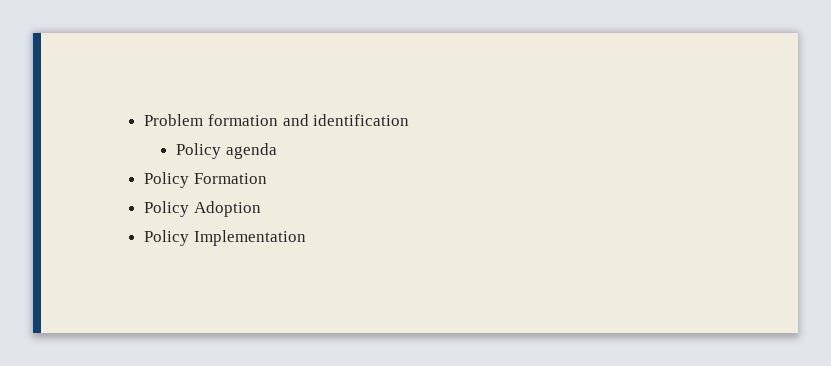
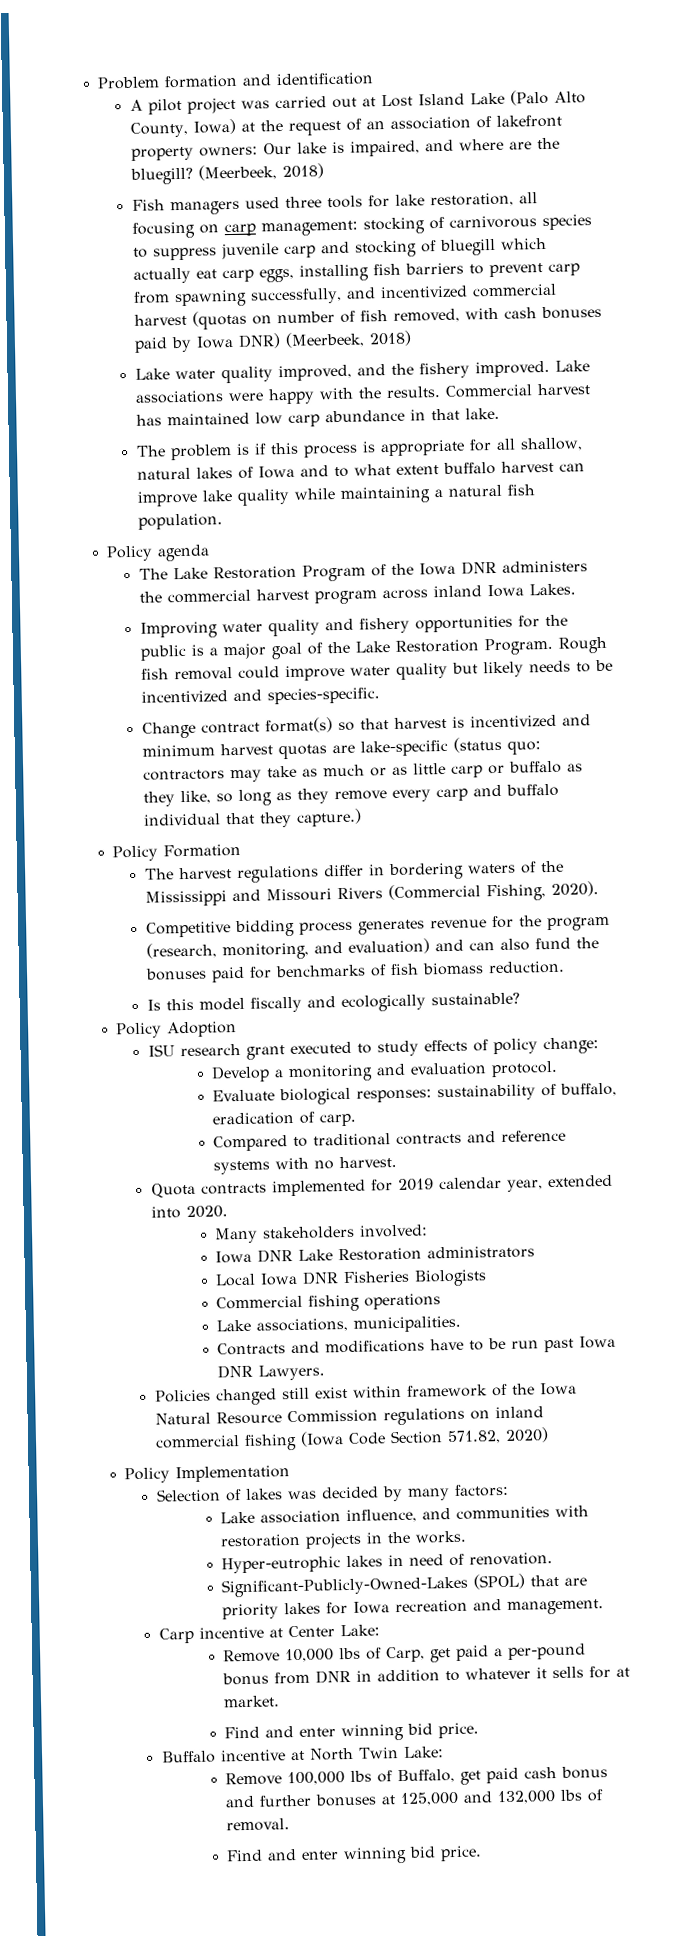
+ A pilot project was carried out at Lost Island Lake (Palo Alto County, Iowa) at the request of an association of lakefront property owners: Our lake is impaired, and where are the bluegill? (Meerbeek, 2018)
+ Fish managers used three tools for lake restoration, all focusing on carp management: stocking of carnivorous species to suppress juvenile carp and stocking of bluegill which actually eat carp eggs, installing fish barriers to prevent carp from spawning successfully, and incentivized commercial harvest (quotas on number of fish removed, with cash bonuses paid by Iowa DNR) (Meerbeek, 2018)
+ Lake water quality improved, and the fishery improved. Lake associations were happy with the results. Commercial harvest has maintained low carp abundance in that lake.
+ The problem is if this process is appropriate for all shallow, natural lakes of Iowa and to what extent buffalo harvest can improve lake quality while maintaining a natural fish population.
  Policy agenda
+ The Lake Restoration Program of the Iowa DNR administers the commercial harvest program across inland Iowa Lakes.
+ Improving water quality and fishery opportunities for the public is a major goal of the Lake Restoration Program. Rough fish removal could improve water quality but likely needs to be incentivized and species-specific.
+ Change contract format(s) so that harvest is incentivized and minimum harvest quotas are lake-specific (status quo: contractors may take as much or as little carp or buffalo as they like, so long as they remove every carp and buffalo individual that they capture.)
  Policy Formation
+ The harvest regulations differ in bordering waters of the Mississippi and Missouri Rivers (Commercial Fishing, 2020).
+ Competitive bidding process generates revenue for the program (research, monitoring, and evaluation) and can also fund the bonuses paid for benchmarks of fish biomass reduction.
+ Is this model fiscally and ecologically sustainable?
  Policy Adoption
+ ISU research grant executed to study effects of policy change:
+ Develop a monitoring and evaluation protocol.
+ Evaluate biological responses: sustainability of buffalo, eradication of carp.
+ Compared to traditional contracts and reference systems with no harvest.
+ Quota contracts implemented for 2019 calendar year, extended into 2020.
+ Many stakeholders involved:
+ Iowa DNR Lake Restoration administrators
+ Local Iowa DNR Fisheries Biologists
+ Commercial fishing operations
+ Lake associations, municipalities.
+ Contracts and modifications have to be run past Iowa DNR Lawyers.
+ Policies changed still exist within framework of the Iowa Natural Resource Commission regulations on inland commercial fishing (Iowa Code Section 571.82, 2020)
  Policy Implementation
+ Selection of lakes was decided by many factors:
+ Lake association influence, and communities with restoration projects in the works.
+ Hyper-eutrophic lakes in need of renovation.
+ Significant-Publicly-Owned-Lakes (SPOL) that are priority lakes for Iowa recreation and management.
+ Carp incentive at Center Lake:
+ Remove 10,000 lbs of Carp, get paid a per-pound bonus from DNR in addition to whatever it sells for at market.
+ Find and enter winning bid price.
+ Buffalo incentive at North Twin Lake:
+ Remove 100,000 lbs of Buffalo, get paid cash bonus and further bonuses at 125,000 and 132,000 lbs of removal.
+ Find and enter winning bid price.

